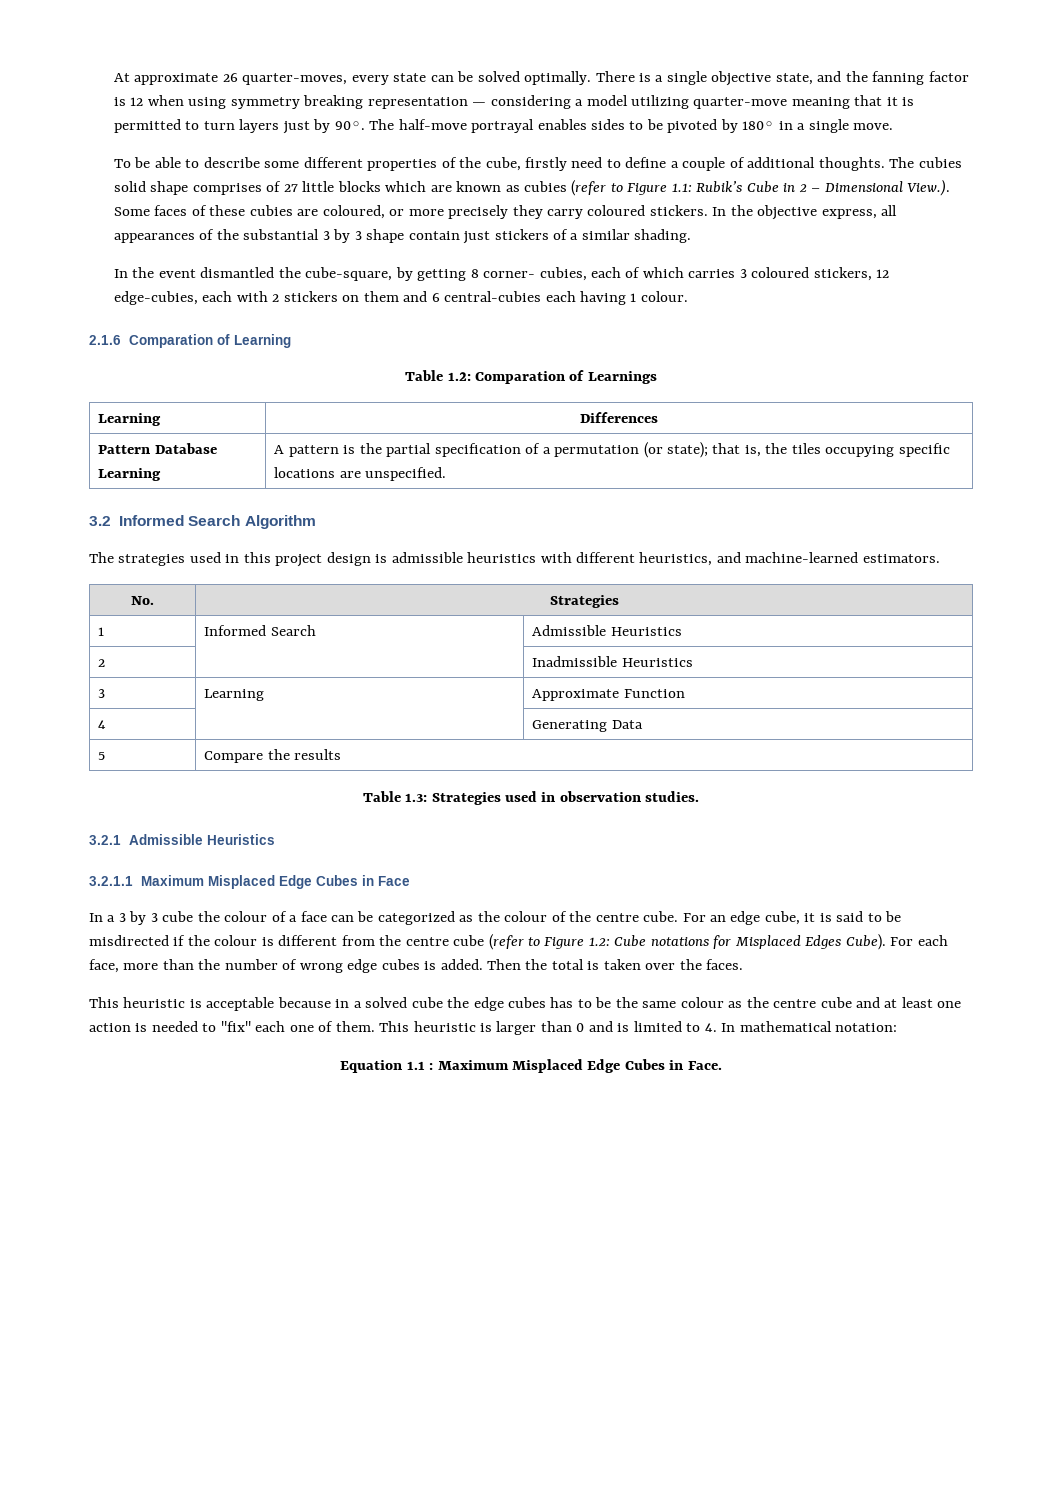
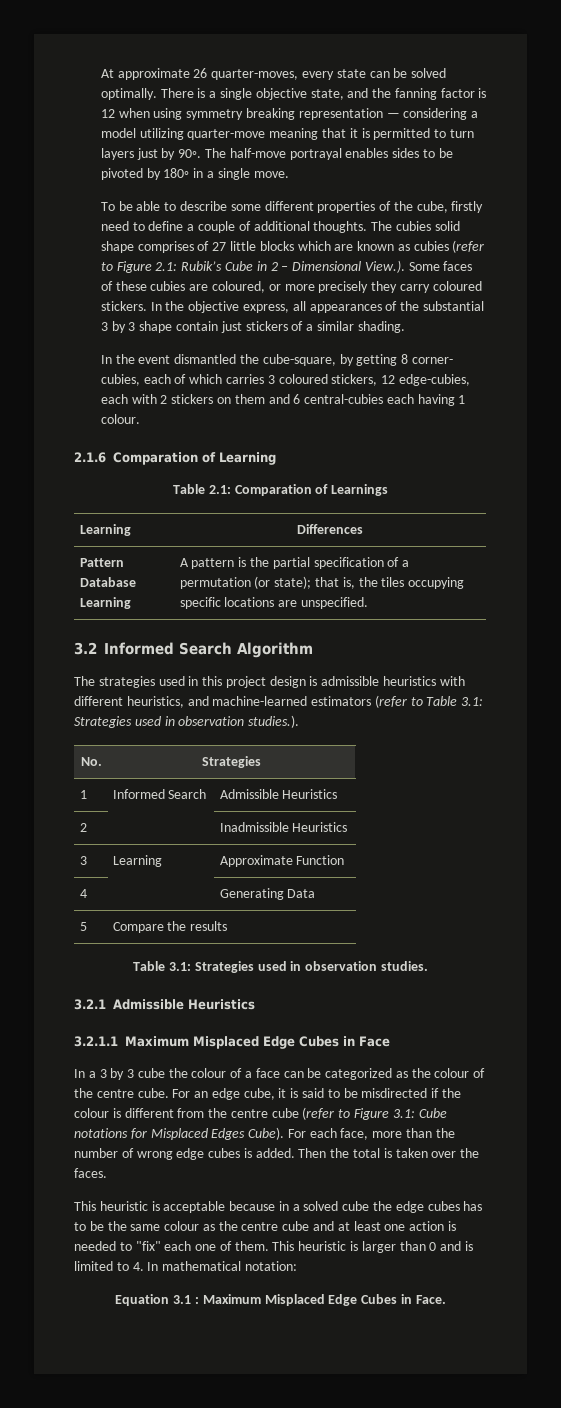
- The cubies solid shape comprises of 27 little blocks which are known as cubies (refer to Figure 1.1: Rubik’s Cube in 2 – Dimensional View.). Some faces of these cubies are coloured, or more precisely they carry coloured stickers.
+ The cubies solid shape comprises of 27 little blocks which are known as cubies (refer to Figure 2.1: Rubik’s Cube in 2 – Dimensional View.). Some faces of these cubies are coloured, or more precisely they carry coloured stickers.
- Table 1.2: Comparation of Learnings
+ Table 2.1: Comparation of Learnings
- The strategies used in this project design is admissible heuristics with different heuristics, and machine-learned estimators.
+ The strategies used in this project design is admissible heuristics with different heuristics, and machine-learned estimators (refer to Table 3.1: Strategies used in observation studies.).
- Table 1.3: Strategies used in observation studies.
+ Table 3.1: Strategies used in observation studies.
- For an edge cube, it is said to be misdirected if the colour is different from the centre cube (refer to Figure 1.2: Cube notations for Misplaced Edges Cube).
+ For an edge cube, it is said to be misdirected if the colour is different from the centre cube (refer to Figure 3.1: Cube notations for Misplaced Edges Cube).
- Equation 1.1 : Maximum Misplaced Edge Cubes in Face.
+ Equation 3.1 : Maximum Misplaced Edge Cubes in Face.

